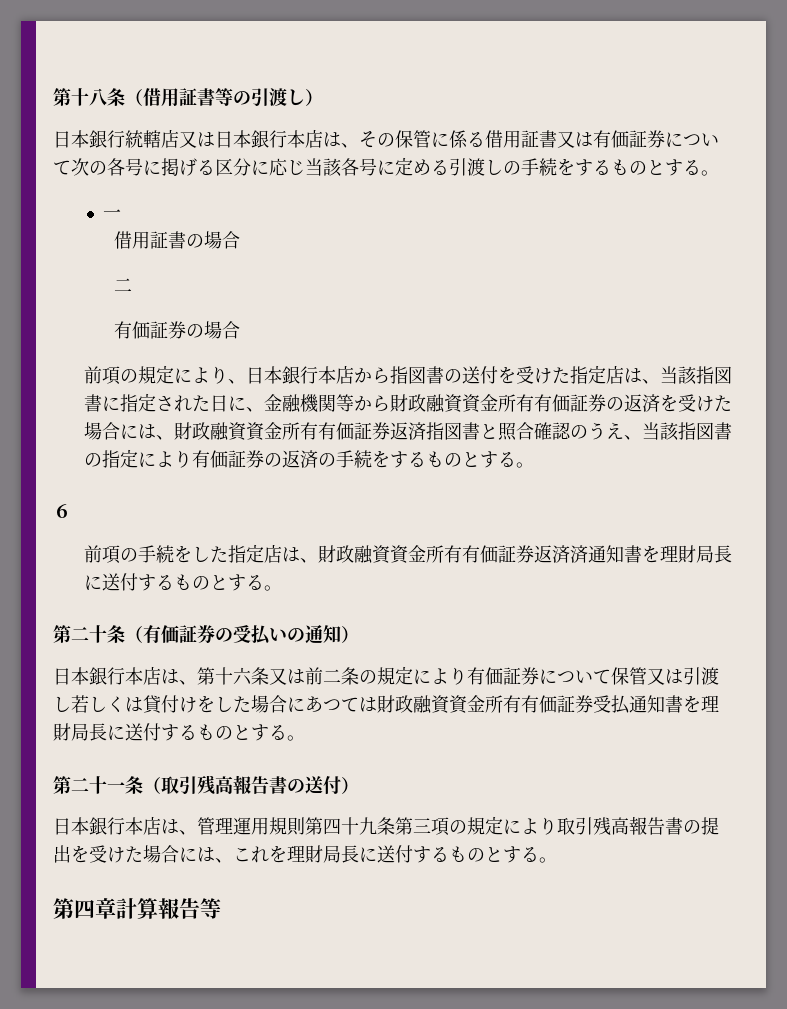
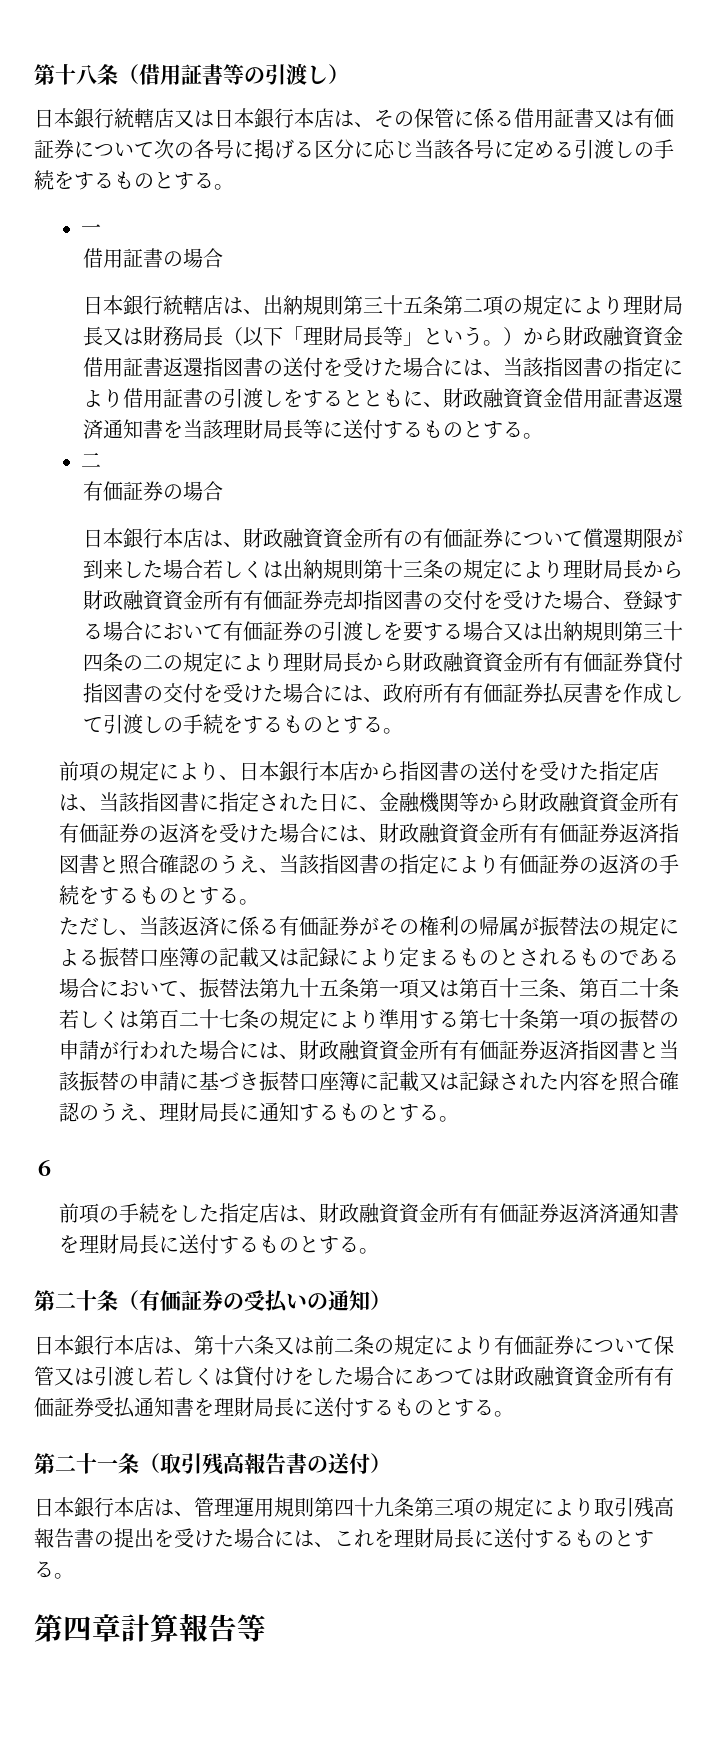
  借用証書の場合
+ 日本銀行統轄店は、出納規則第三十五条第二項の規定により理財局長又は財務局長（以下「理財局長等」という。）から財政融資資金借用証書返還指図書の送付を受けた場合には、当該指図書の指定により借用証書の引渡しをするとともに、財政融資資金借用証書返還済通知書を当該理財局長等に送付するものとする。
  二
  有価証券の場合
+ 日本銀行本店は、財政融資資金所有の有価証券について償還期限が到来した場合若しくは出納規則第十三条の規定により理財局長から財政融資資金所有有価証券売却指図書の交付を受けた場合、登録する場合において有価証券の引渡しを要する場合又は出納規則第三十四条の二の規定により理財局長から財政融資資金所有有価証券貸付指図書の交付を受けた場合には、政府所有有価証券払戻書を作成して引渡しの手続をするものとする。
+ ただし、当該返済に係る有価証券がその権利の帰属が振替法の規定による振替口座簿の記載又は記録により定まるものとされるものである場合において、振替法第九十五条第一項又は第百十三条、第百二十条若しくは第百二十七条の規定により準用する第七十条第一項の振替の申請が行われた場合には、財政融資資金所有有価証券返済指図書と当該振替の申請に基づき振替口座簿に記載又は記録された内容を照合確認のうえ、理財局長に通知するものとする。

